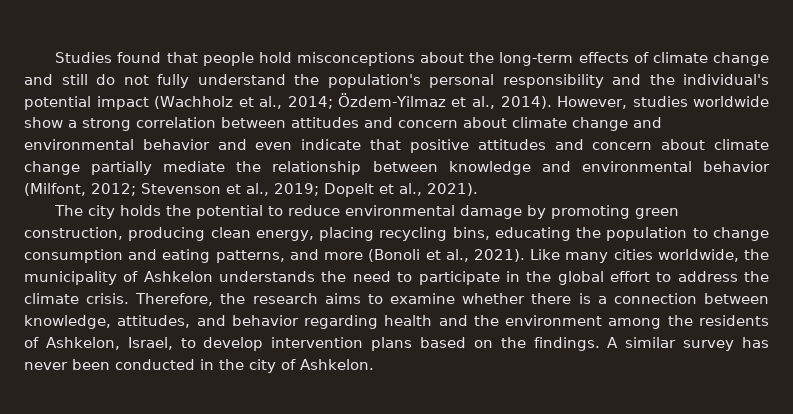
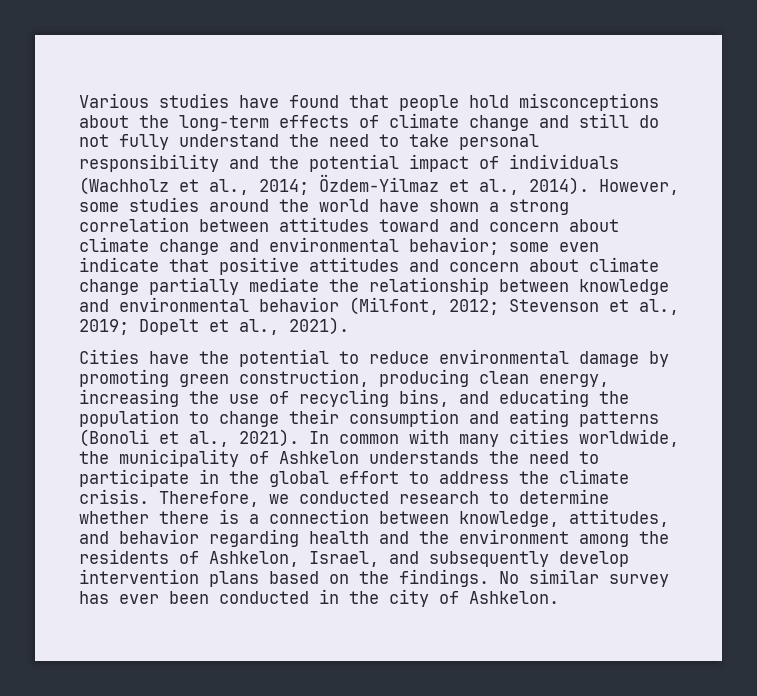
- Studies found that people hold misconceptions about the long-term effects of climate change and still do not fully understand the population's personal responsibility and the individual's potential impact (Wachholz et al., 2014; Özdem-Yilmaz et al., 2014).
+ Various studies have found that people hold misconceptions about the long-term effects of climate change and still do not fully understand the need to take personal responsibility and the potential impact of individuals (Wachholz et al., 2014; Özdem-Yilmaz et al., 2014).
- However, studies worldwide show a strong correlation between attitudes and concern about climate change and environmental behavior and even indicate that positive attitudes and concern about climate change partially mediate the relationship between knowledge and environmental behavior (Milfont, 2012; Stevenson et al., 2019; Dopelt et al., 2021).
+ However, some studies around the world have shown a strong correlation between attitudes toward and concern about climate change and environmental behavior; some even indicate that positive attitudes and concern about climate change partially mediate the relationship between knowledge and environmental behavior (Milfont, 2012; Stevenson et al., 2019; Dopelt et al., 2021).
- The city holds the potential to reduce environmental damage by promoting green construction, producing clean energy, placing recycling bins, educating the population to change consumption and eating patterns, and more (Bonoli et al., 2021).
+ Cities have the potential to reduce environmental damage by promoting green construction, producing clean energy, increasing the use of recycling bins, and educating the population to change their consumption and eating patterns (Bonoli et al., 2021).
- Like many cities worldwide, the municipality of Ashkelon understands the need to participate in the global effort to address the climate crisis.
+ In common with many cities worldwide, the municipality of Ashkelon understands the need to participate in the global effort to address the climate crisis.
- Therefore, the research aims to examine whether there is a connection between knowledge, attitudes, and behavior regarding health and the environment among the residents of Ashkelon, Israel, to develop intervention plans based on the findings.
+ Therefore, we conducted research to determine whether there is a connection between knowledge, attitudes, and behavior regarding health and the environment among the residents of Ashkelon, Israel, and subsequently develop intervention plans based on the findings.
- A similar survey has never been conducted in the city of Ashkelon.
+ No similar survey has ever been conducted in the city of Ashkelon.

